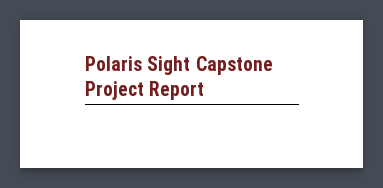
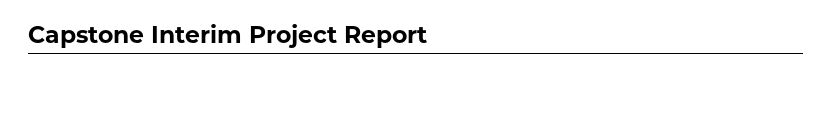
- Polaris Sight Capstone Project Report
+ Capstone Interim Project Report

